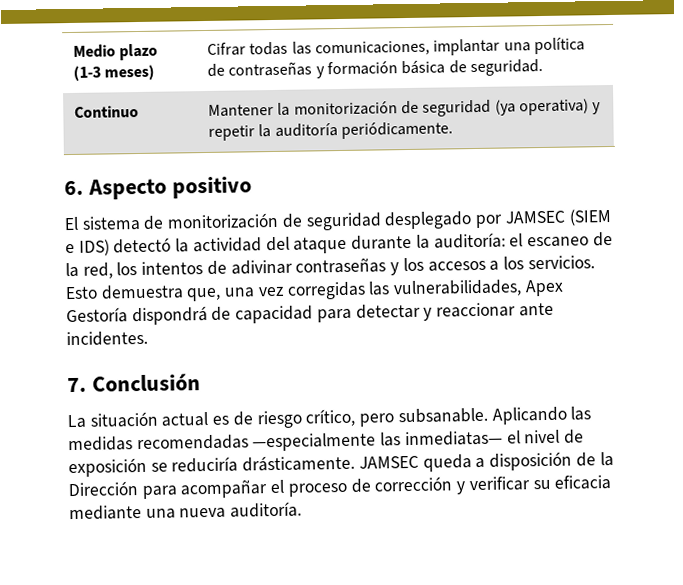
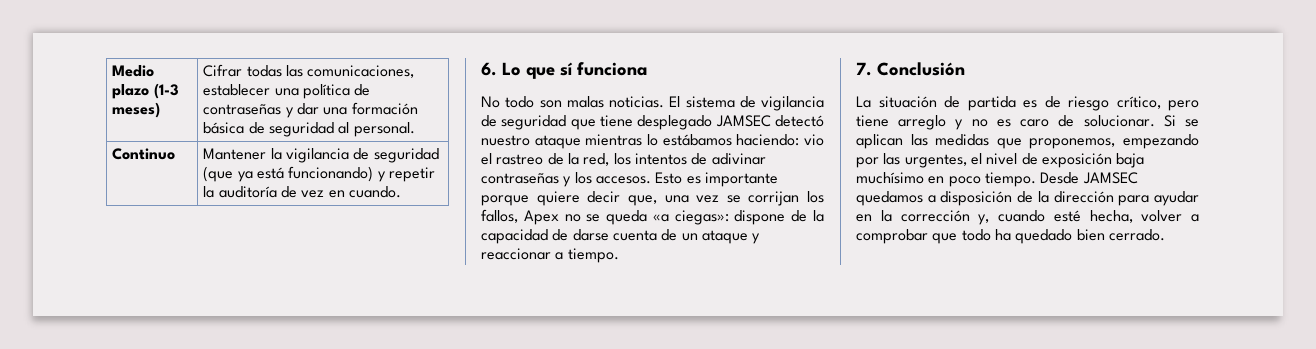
- Medio plazo (1-3 meses) | Cifrar todas las comunicaciones, implantar una política de contraseñas y formación básica de seguridad.
+ Medio plazo (1-3 meses) | Cifrar todas las comunicaciones, establecer una política de contraseñas y dar una formación básica de seguridad al personal.
- Continuo | Mantener la monitorización de seguridad (ya operativa) y repetir la auditoría periódicamente.
- 6. Aspecto positivo
- El sistema de monitorización de seguridad desplegado por JAMSEC (SIEM e IDS) detectó la actividad del ataque durante la auditoría: el escaneo de la red, los intentos de adivinar contraseñas y los accesos a los servicios. Esto demuestra que, una vez corregidas las vulnerabilidades, Apex Gestoría dispondrá de capacidad para detectar y reaccionar ante incidentes.
+ Continuo | Mantener la vigilancia de seguridad (que ya está funcionando) y repetir la auditoría de vez en cuando.
+ 6. Lo que sí funciona
+ No todo son malas noticias. El sistema de vigilancia de seguridad que tiene desplegado JAMSEC detectó nuestro ataque mientras lo estábamos haciendo: vio el rastreo de la red, los intentos de adivinar contraseñas y los accesos. Esto es importante porque quiere decir que, una vez se corrijan los fallos, Apex no se queda «a ciegas»: dispone de la capacidad de darse cuenta de un ataque y reaccionar a tiempo.
- La situación actual es de riesgo crítico, pero subsanable. Aplicando las medidas recomendadas —especialmente las inmediatas— el nivel de exposición se reduciría drásticamente. JAMSEC queda a disposición de la Dirección para acompañar el proceso de corrección y verificar su eficacia mediante una nueva auditoría.
+ La situación de partida es de riesgo crítico, pero tiene arreglo y no es caro de solucionar. Si se aplican las medidas que proponemos, empezando por las urgentes, el nivel de exposición baja muchísimo en poco tiempo. Desde JAMSEC quedamos a disposición de la dirección para ayudar en la corrección y, cuando esté hecha, volver a comprobar que todo ha quedado bien cerrado.

